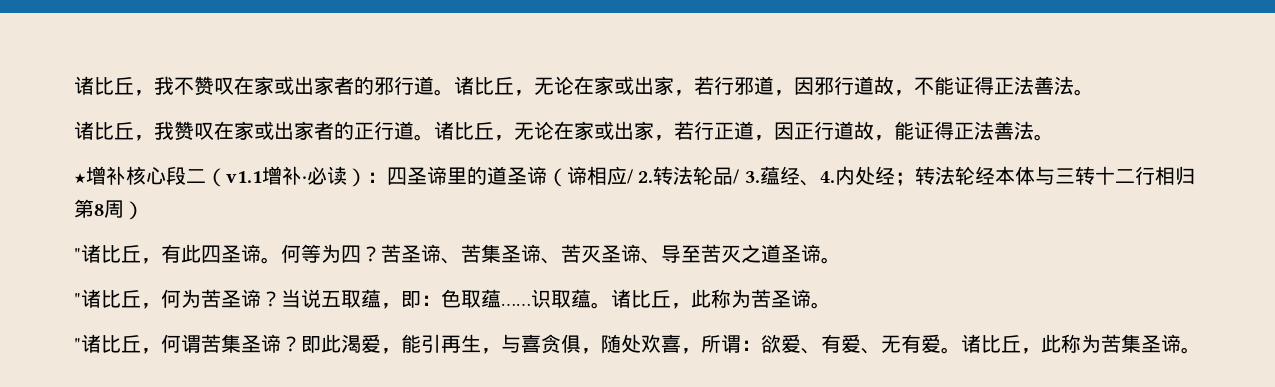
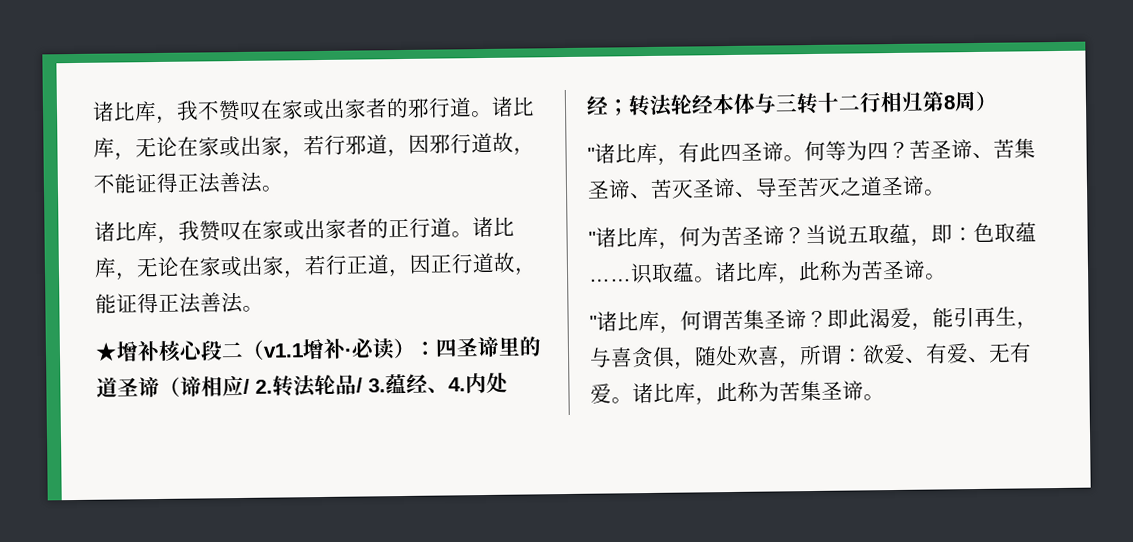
- 诸比丘，我不赞叹在家或出家者的邪行道。
+ 诸比库，我不赞叹在家或出家者的邪行道。
- 诸比丘，无论在家或出家，若行邪道，因邪行道故，不能证得正法善法。
+ 诸比库，无论在家或出家，若行邪道，因邪行道故，不能证得正法善法。
- 诸比丘，我赞叹在家或出家者的正行道。
+ 诸比库，我赞叹在家或出家者的正行道。
- 诸比丘，无论在家或出家，若行正道，因正行道故，能证得正法善法。
+ 诸比库，无论在家或出家，若行正道，因正行道故，能证得正法善法。
- "诸比丘，有此四圣谛。
+ "诸比库，有此四圣谛。
- "诸比丘，何为苦圣谛？
+ "诸比库，何为苦圣谛？
- 诸比丘，此称为苦圣谛。
+ 诸比库，此称为苦圣谛。
- "诸比丘，何谓苦集圣谛？
+ "诸比库，何谓苦集圣谛？
- 诸比丘，此称为苦集圣谛。
+ 诸比库，此称为苦集圣谛。

